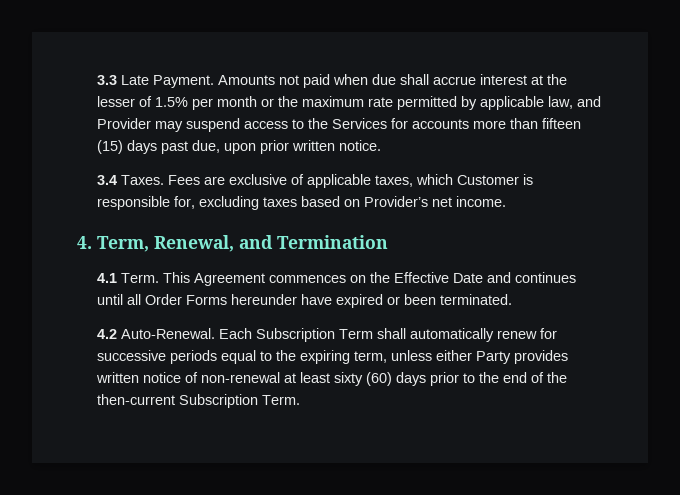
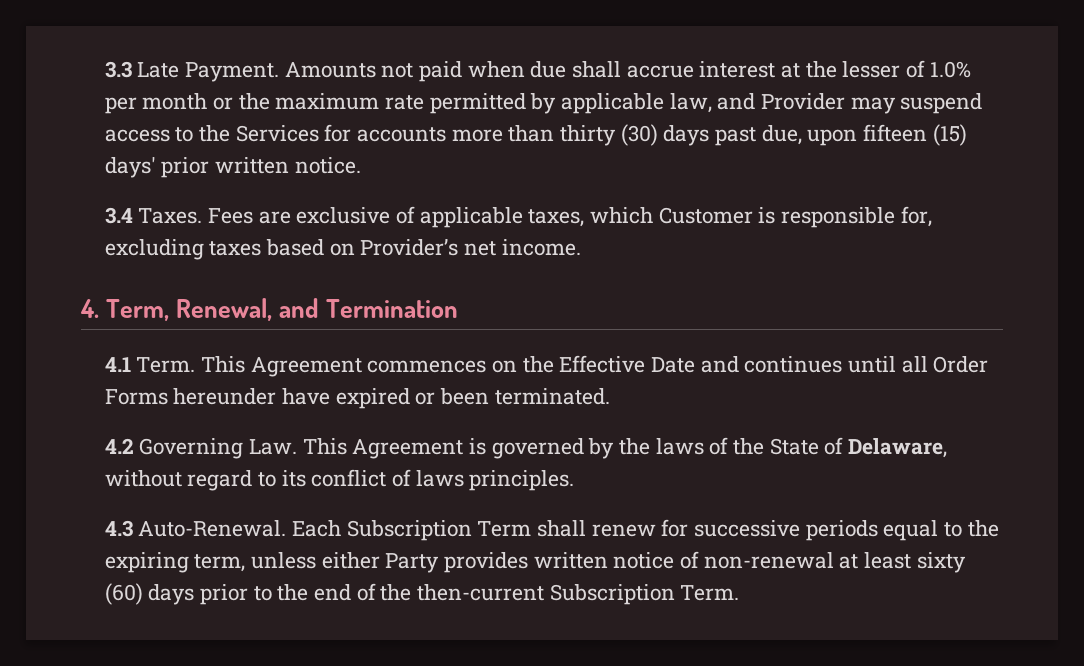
- Amounts not paid when due shall accrue interest at the lesser of 1.5% per month or the maximum rate permitted by applicable law, and Provider may suspend access to the Services for accounts more than fifteen (15) days past due, upon prior written notice.
+ Amounts not paid when due shall accrue interest at the lesser of 1.0% per month or the maximum rate permitted by applicable law, and Provider may suspend access to the Services for accounts more than thirty (30) days past due, upon fifteen (15) days' prior written notice.
- 4.2 Auto-Renewal.
+ 4.2 Governing Law. This Agreement is governed by the laws of the State of Delaware, without regard to its conflict of laws principles.
+ 4.3 Auto-Renewal.
- Each Subscription Term shall automatically renew for successive periods equal to the expiring term, unless either Party provides written notice of non-renewal at least sixty (60) days prior to the end of the then-current Subscription Term.
+ Each Subscription Term shall renew for successive periods equal to the expiring term, unless either Party provides written notice of non-renewal at least sixty (60) days prior to the end of the then-current Subscription Term.

